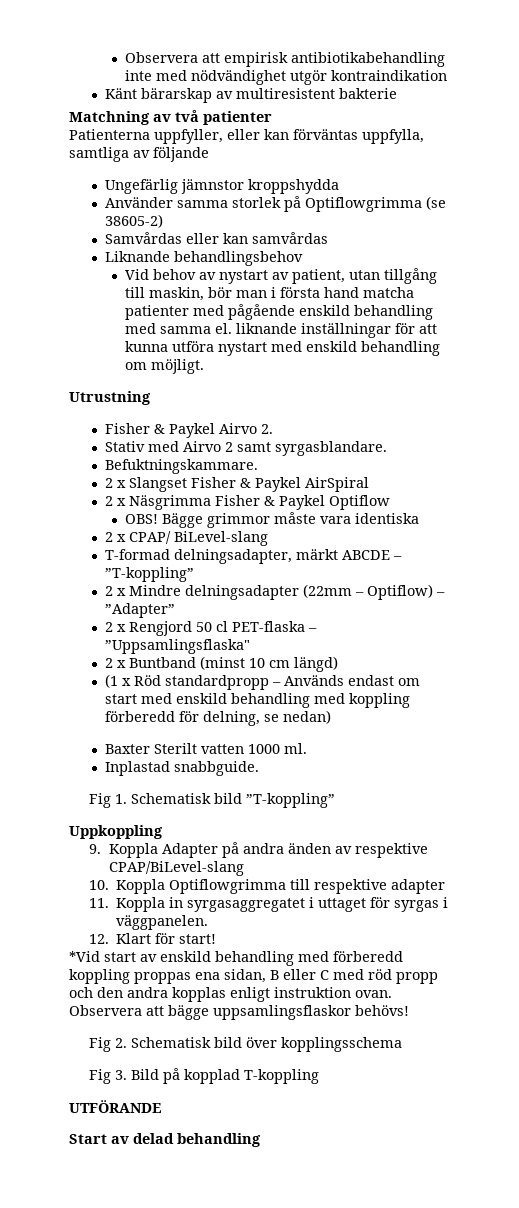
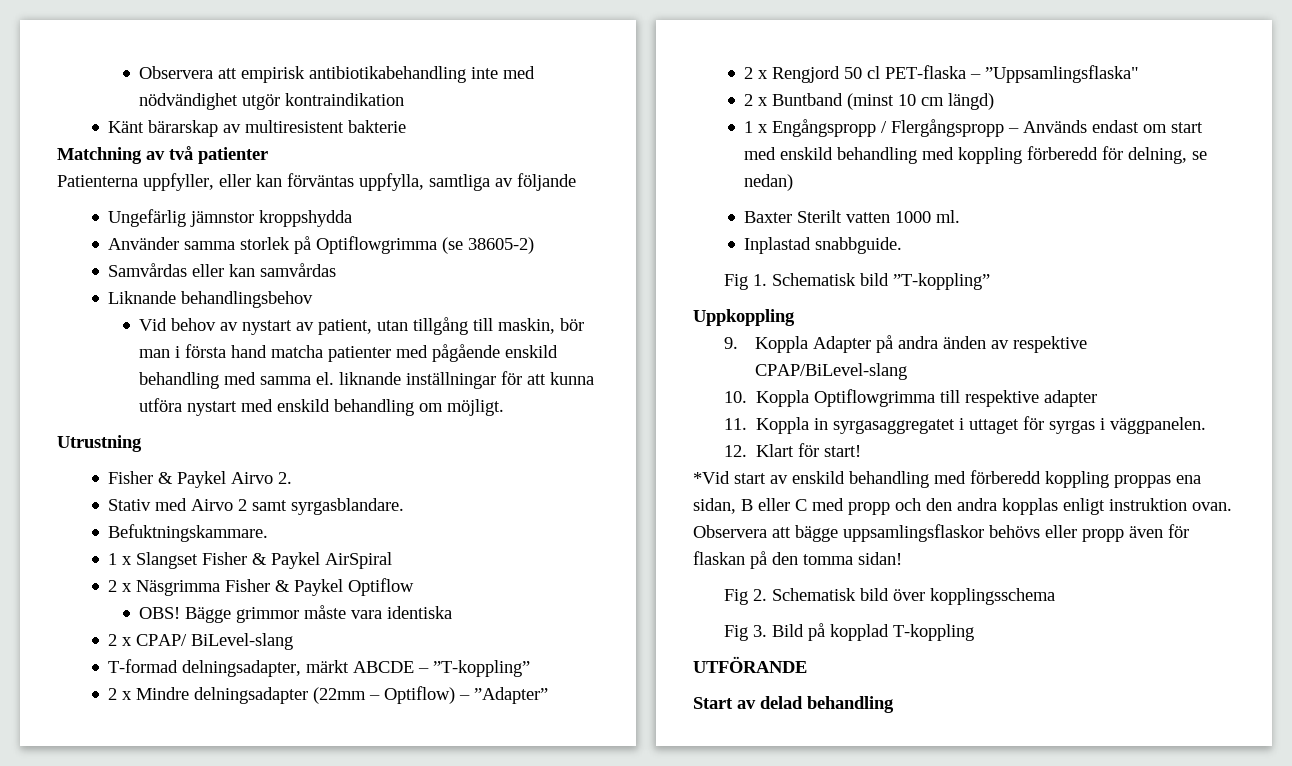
- 2 x Slangset Fisher & Paykel AirSpiral
+ 1 x Slangset Fisher & Paykel AirSpiral
- (1 x Röd standardpropp – Används endast om start med enskild behandling med koppling förberedd för delning, se nedan)
+ 1 x Engångspropp / Flergångspropp – Används endast om start med enskild behandling med koppling förberedd för delning, se nedan)
- *Vid start av enskild behandling med förberedd koppling proppas ena sidan, B eller C med röd propp och den andra kopplas enligt instruktion ovan.
+ *Vid start av enskild behandling med förberedd koppling proppas ena sidan, B eller C med propp och den andra kopplas enligt instruktion ovan.
- Observera att bägge uppsamlingsflaskor behövs!
+ Observera att bägge uppsamlingsflaskor behövs eller propp även för flaskan på den tomma sidan!

